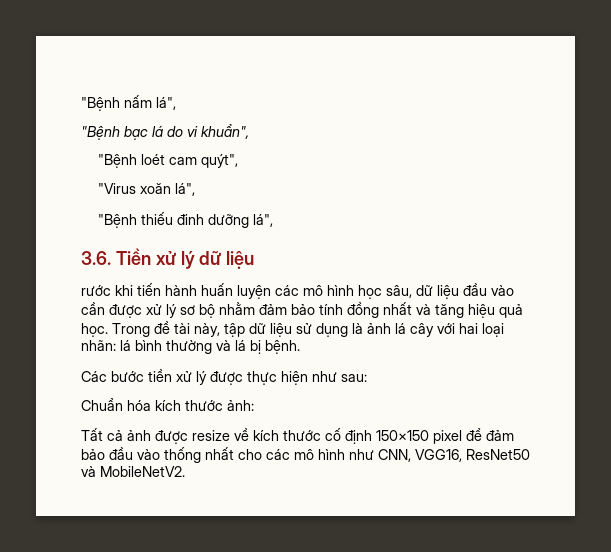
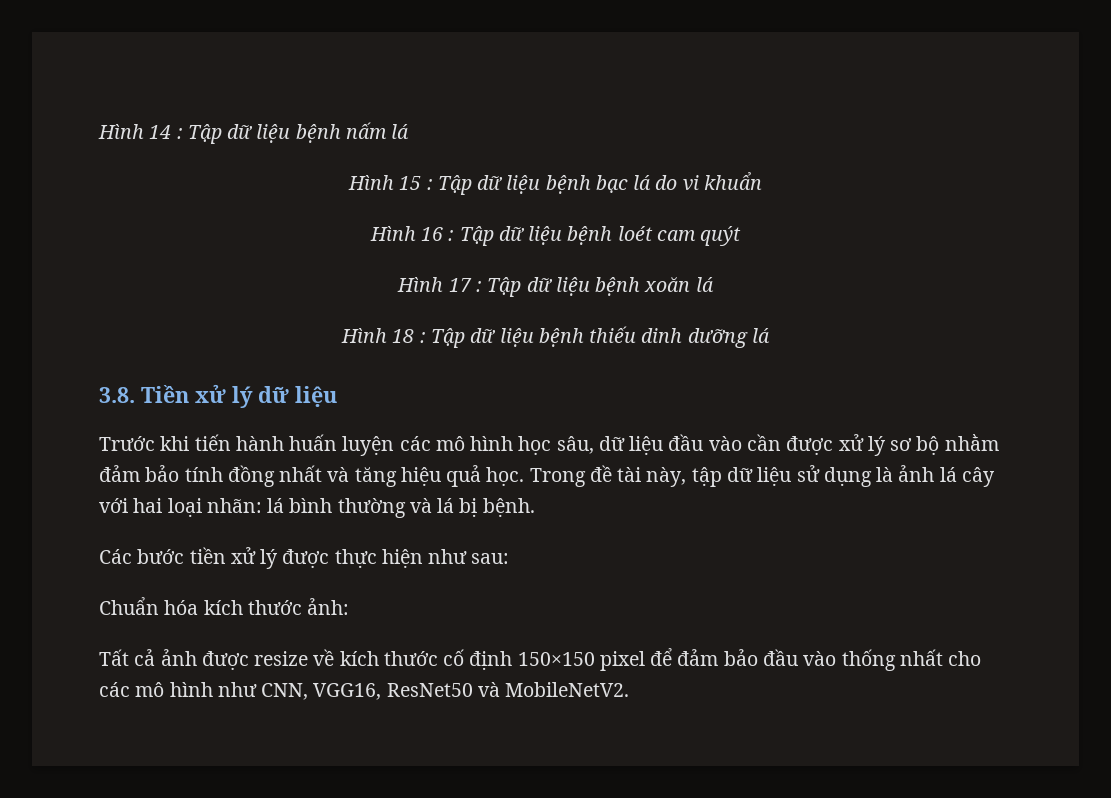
- "Bệnh nấm lá",
- "Bệnh bạc lá do vi khuẩn",
- "Bệnh loét cam quýt",
- "Virus xoăn lá",
- "Bệnh thiếu đinh dưỡng lá",
- 3.6. Tiền xử lý dữ liệu
+ Hình 14 : Tập dữ liệu bệnh nấm lá
+ Hình 15 : Tập dữ liệu bệnh bạc lá do vi khuẩn
+ Hình 16 : Tập dữ liệu bệnh loét cam quýt
+ Hình 17 : Tập dữ liệu bệnh xoăn lá
+ Hình 18 : Tập dữ liệu bệnh thiếu dinh dưỡng lá
+ 3.8. Tiền xử lý dữ liệu
- rước khi tiến hành huấn luyện các mô hình học sâu, dữ liệu đầu vào cần được xử lý sơ bộ nhằm đảm bảo tính đồng nhất và tăng hiệu quả học.
+ Trước khi tiến hành huấn luyện các mô hình học sâu, dữ liệu đầu vào cần được xử lý sơ bộ nhằm đảm bảo tính đồng nhất và tăng hiệu quả học.

